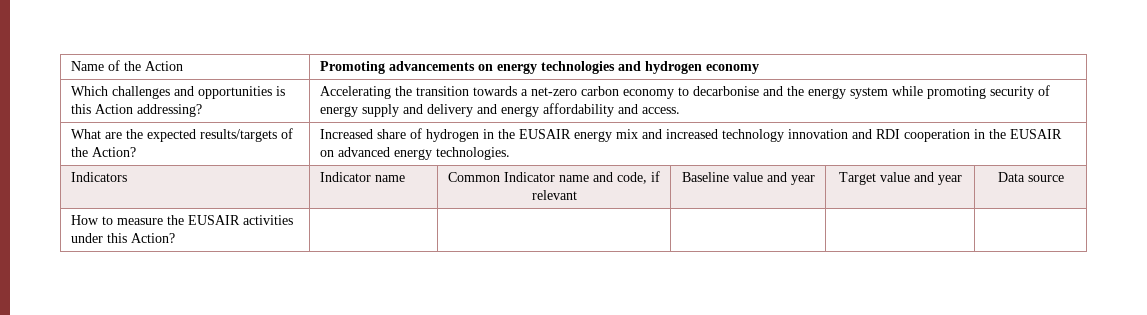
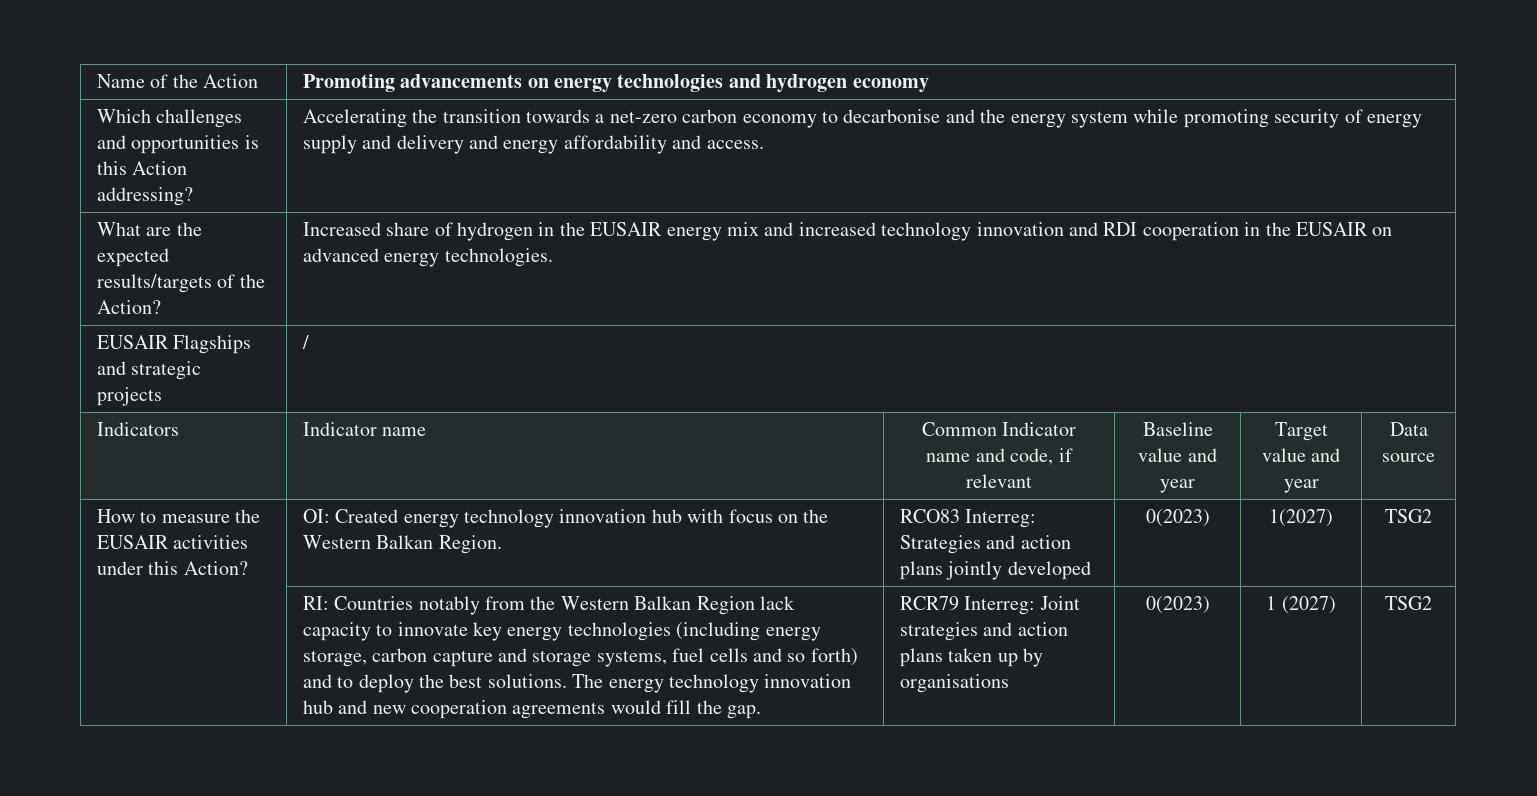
+ EUSAIR Flagships and strategic projects | /
- How to measure the EUSAIR activities under this Action? | | | | |
+ How to measure the EUSAIR activities under this Action? | OI: Created energy technology innovation hub with focus on the Western Balkan Region. | RCO83 Interreg: Strategies and action plans jointly developed | 0(2023) | 1(2027) | TSG2
+ | RI: Countries notably from the Western Balkan Region lack capacity to innovate key energy technologies (including energy storage, carbon capture and storage systems, fuel cells and so forth) and to deploy the best solutions. The energy technology innovation hub and new cooperation agreements would fill the gap. | RCR79 Interreg: Joint strategies and action plans taken up by organisations | 0(2023) | 1 (2027) | TSG2

